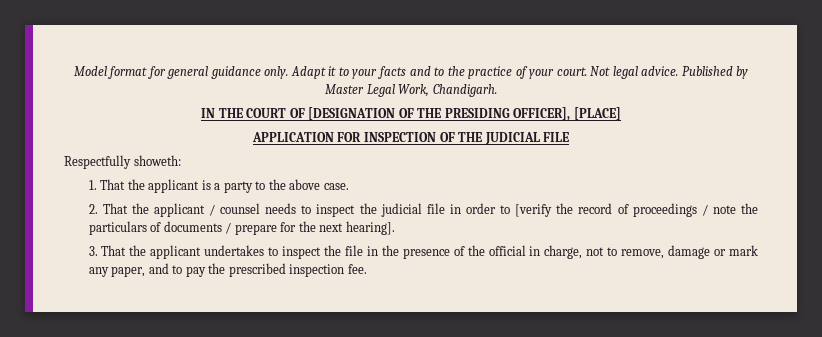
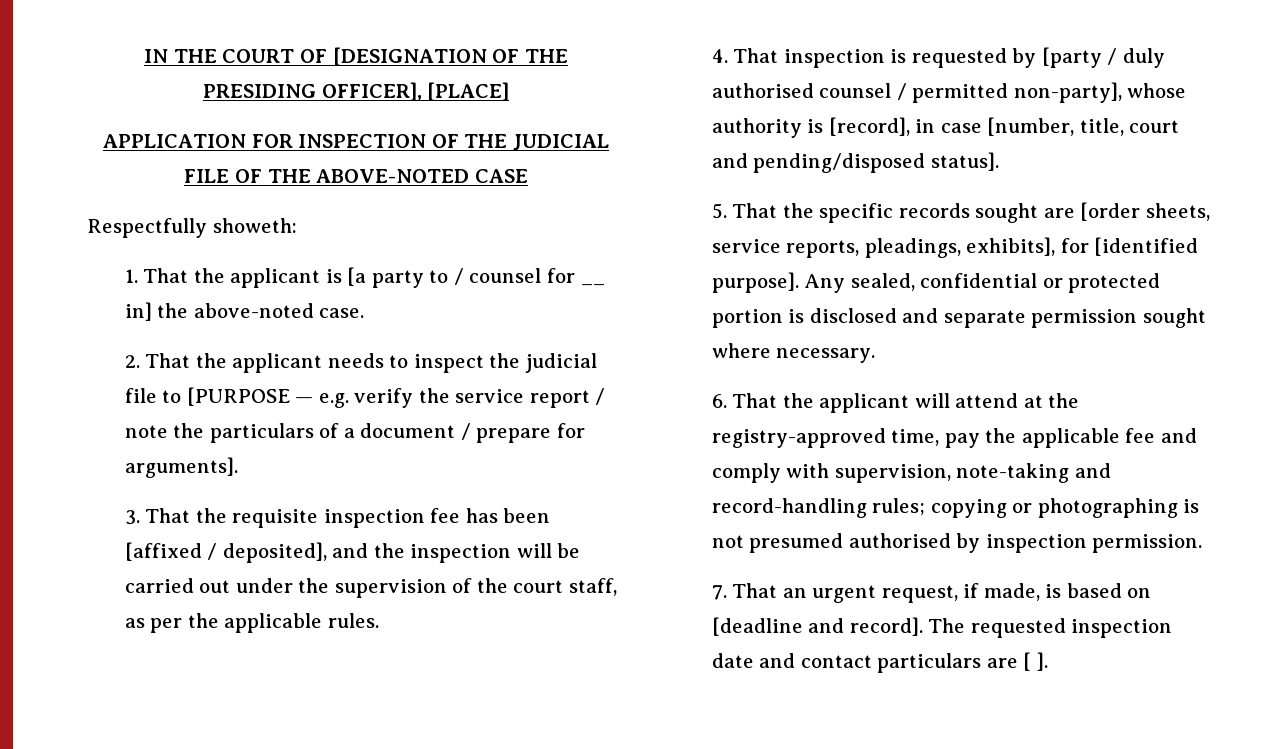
- Model format for general guidance only. Adapt it to your facts and to the practice of your court. Not legal advice. Published by Master Legal Work, Chandigarh.
- APPLICATION FOR INSPECTION OF THE JUDICIAL FILE
+ APPLICATION FOR INSPECTION OF THE JUDICIAL FILE OF THE ABOVE-NOTED CASE
- 1. That the applicant is a party to the above case.
+ 1. That the applicant is [a party to / counsel for __ in] the above-noted case.
- 2. That the applicant / counsel needs to inspect the judicial file in order to [verify the record of proceedings / note the particulars of documents / prepare for the next hearing].
+ 2. That the applicant needs to inspect the judicial file to [PURPOSE — e.g. verify the service report / note the particulars of a document / prepare for arguments].
- 3. That the applicant undertakes to inspect the file in the presence of the official in charge, not to remove, damage or mark any paper, and to pay the prescribed inspection fee.
+ 3. That the requisite inspection fee has been [affixed / deposited], and the inspection will be carried out under the supervision of the court staff, as per the applicable rules.
+ 4. That inspection is requested by [party / duly authorised counsel / permitted non-party], whose authority is [record], in case [number, title, court and pending/disposed status].
+ 5. That the specific records sought are [order sheets, service reports, pleadings, exhibits], for [identified purpose]. Any sealed, confidential or protected portion is disclosed and separate permission sought where necessary.
+ 6. That the applicant will attend at the registry-approved time, pay the applicable fee and comply with supervision, note-taking and record-handling rules; copying or photographing is not presumed authorised by inspection permission.
+ 7. That an urgent request, if made, is based on [deadline and record]. The requested inspection date and contact particulars are [ ].

